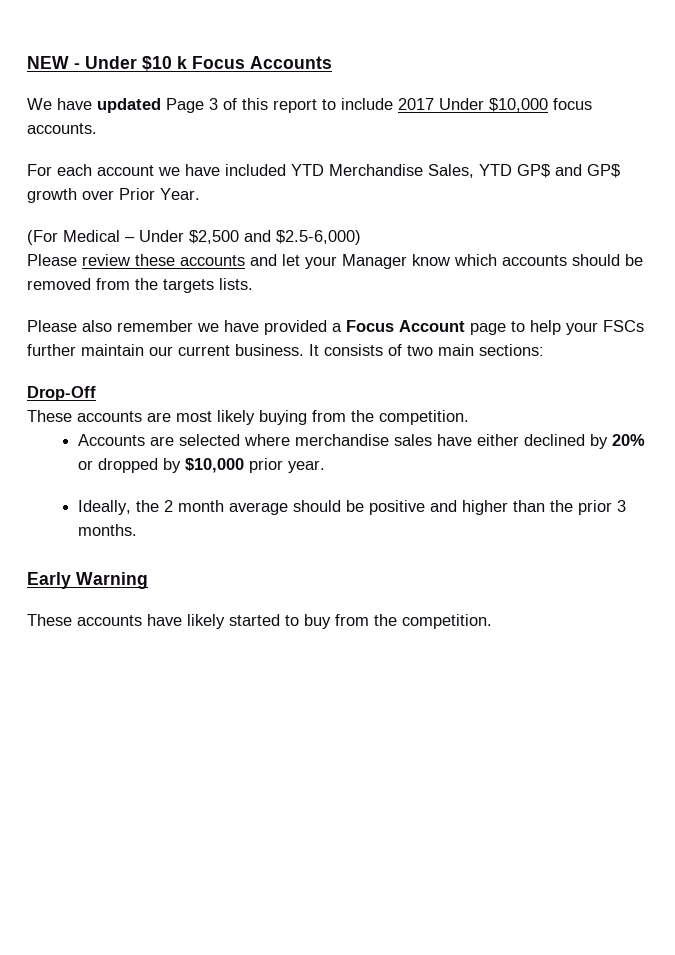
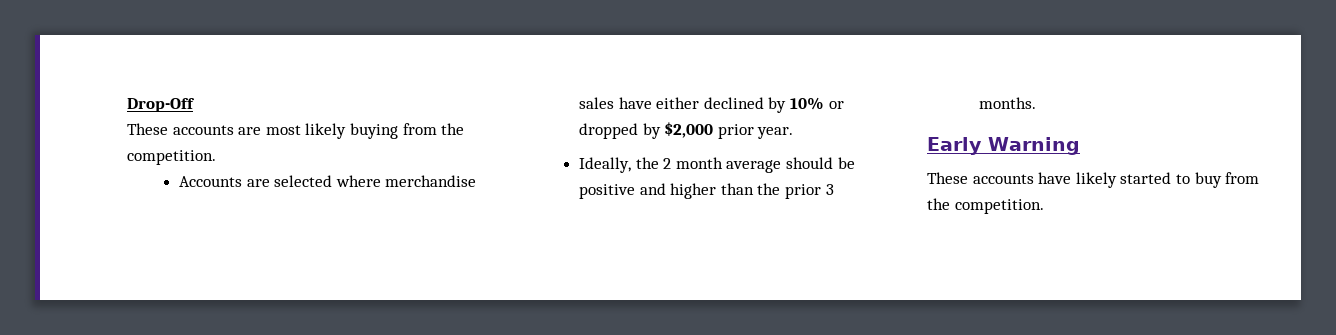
- NEW - Under $10 k Focus Accounts
- We have updated Page 3 of this report to include 2017 Under $10,000 focus accounts.
- For each account we have included YTD Merchandise Sales, YTD GP$ and GP$ growth over Prior Year.
- (For Medical – Under $2,500 and $2.5-6,000)
- Please review these accounts and let your Manager know which accounts should be removed from the targets lists.
- Please also remember we have provided a Focus Account page to help your FSCs further maintain our current business. It consists of two main sections:
- Accounts are selected where merchandise sales have either declined by 20% or dropped by $10,000 prior year.
+ Accounts are selected where merchandise sales have either declined by 10% or dropped by $2,000 prior year.

